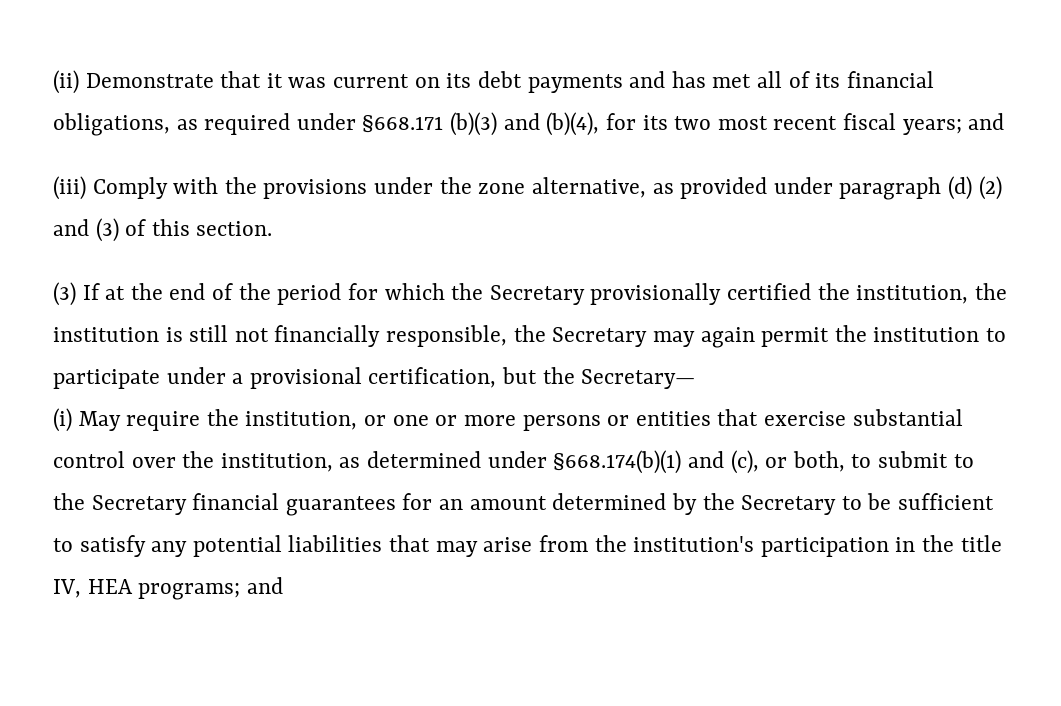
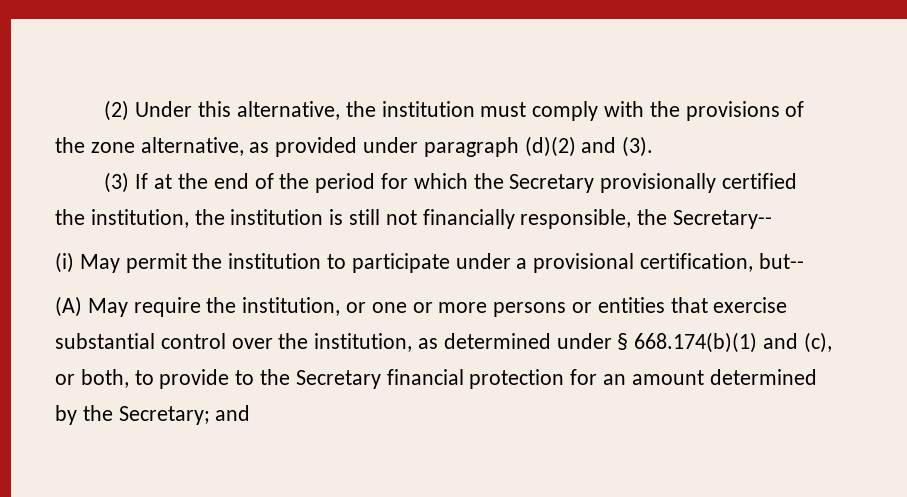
- (ii) Demonstrate that it was current on its debt payments and has met all of its financial obligations, as required under §668.171 (b)(3) and (b)(4), for its two most recent fiscal years; and
- (iii) Comply with the provisions under the zone alternative, as provided under paragraph (d) (2) and (3) of this section.
+ (2) Under this alternative, the institution must comply with the provisions of the zone alternative, as provided under paragraph (d)(2) and (3).
- (3) If at the end of the period for which the Secretary provisionally certified the institution, the institution is still not financially responsible, the Secretary may again permit the institution to participate under a provisional certification, but the Secretary—
- (i) May require the institution, or one or more persons or entities that exercise substantial control over the institution, as determined under §668.174(b)(1) and (c), or both, to submit to the Secretary financial guarantees for an amount determined by the Secretary to be sufficient to satisfy any potential liabilities that may arise from the institution's participation in the title IV, HEA programs;
+ (3) If at the end of the period for which the Secretary provisionally certified the institution, the institution is still not financially responsible, the Secretary--
+ (i) May permit the institution to participate under a provisional certification, but--
+ (A) May require the institution, or one or more persons or entities that exercise substantial control over the institution, as determined under § 668.174(b)(1) and (c), or both, to provide to the Secretary financial protection for an amount determined by the Secretary;

